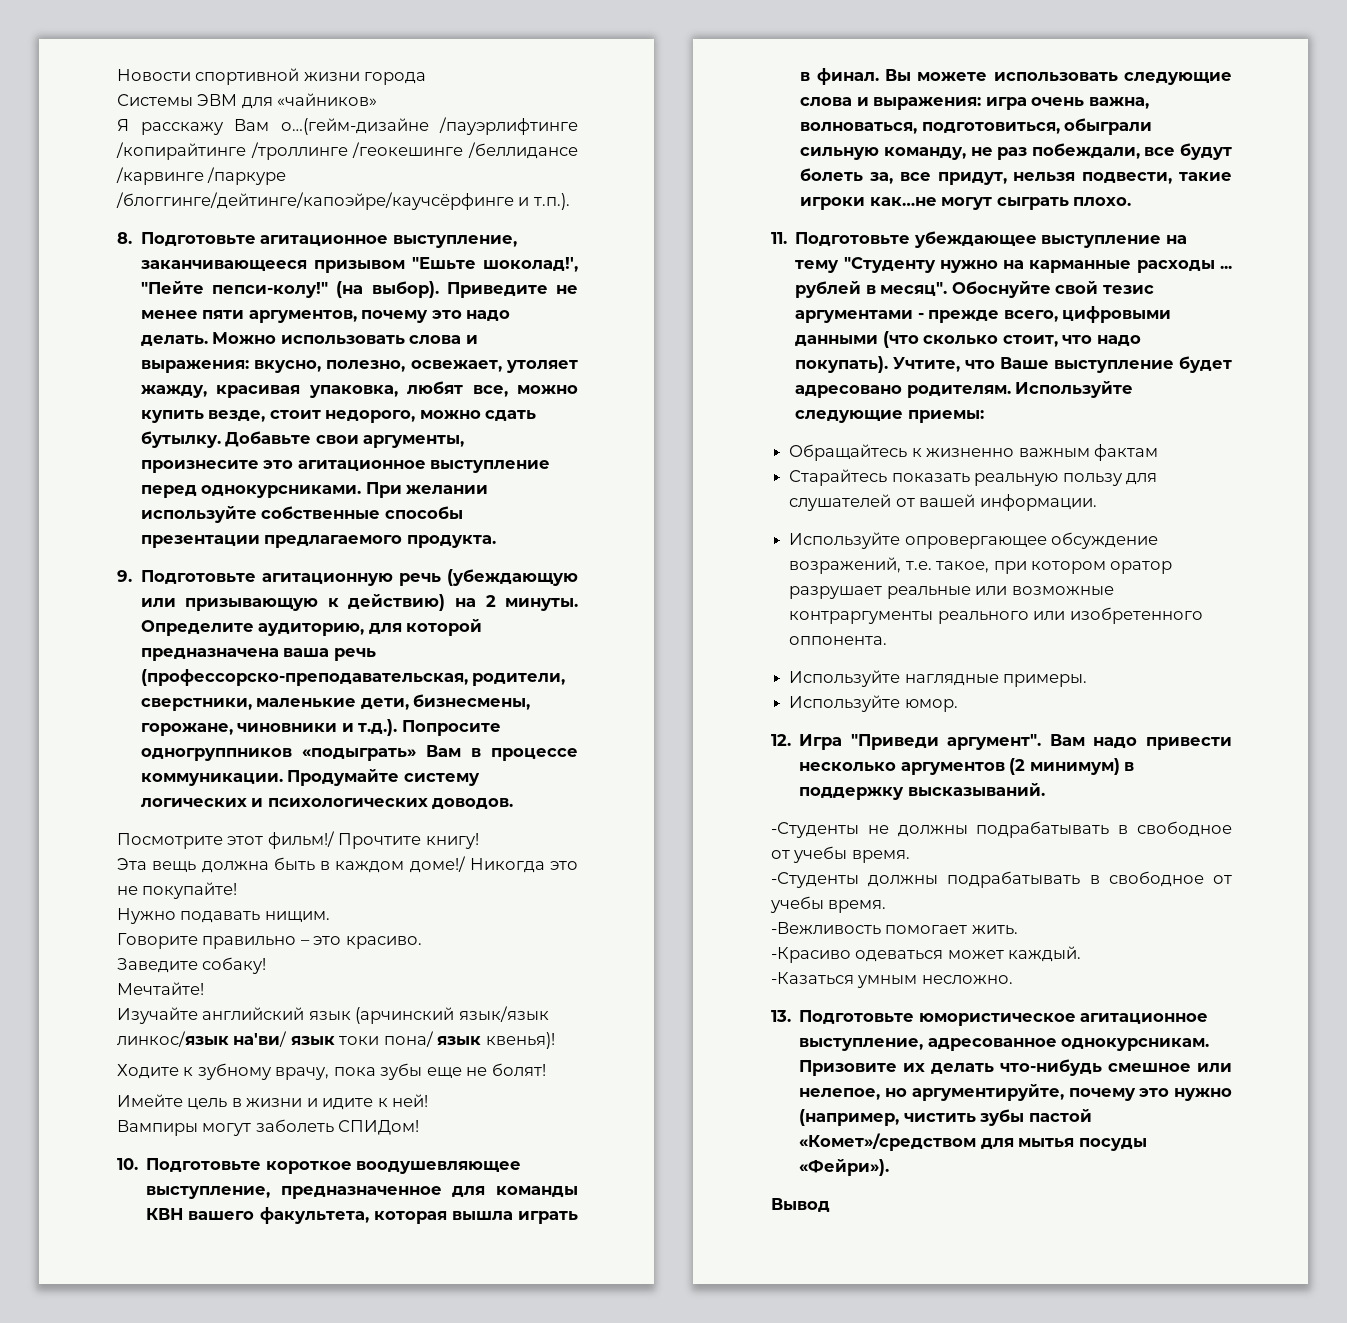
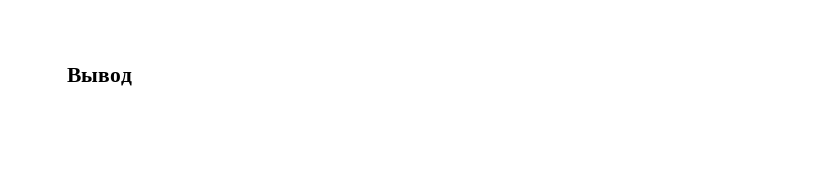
- Новости спортивной жизни города
- Системы ЭВМ для «чайников»
- Я расскажу Вам о…(гейм-дизайне /пауэрлифтинге /копирайтинге /троллинге /геокешинге /беллидансе /карвинге /паркуре /блоггинге/дейтинге/капоэйре/каучсёрфинге и т.п.).
- 8. Подготовьте агитационное выступление, заканчивающееся призывом "Ешьте шоколад!', "Пейте пепси-колу!" (на выбор). Приведите не менее пяти аргументов, почему это надо делать. Можно использовать слова и выражения: вкусно, полезно, освежает, утоляет жажду, красивая упаковка, любят все, можно купить везде, стоит недорого, можно сдать бутылку. Добавьте свои аргументы, произнесите это агитационное выступление перед однокурсниками. При желании используйте собственные способы презентации предлагаемого продукта.
- 9. Подготовьте агитационную речь (убеждающую или призывающую к действию) на 2 минуты. Определите аудиторию, для которой предназначена ваша речь (профессорско-преподавательская, родители, сверстники, маленькие дети, бизнесмены, горожане, чиновники и т.д.). Попросите одногруппников «подыграть» Вам в процессе коммуникации. Продумайте систему логических и психологических доводов.
- Посмотрите этот фильм!/ Прочтите книгу!
- Эта вещь должна быть в каждом доме!/ Никогда это не покупайте!
- Нужно подавать нищим.
- Говорите правильно – это красиво.
- Заведите собаку!
- Мечтайте!
- Изучайте английский язык (арчинский язык/язык линкос/язык на'ви/ язык токи пона/ язык квенья)!
- Ходите к зубному врачу, пока зубы еще не болят!
- Имейте цель в жизни и идите к ней!
- Вампиры могут заболеть СПИДом!
- 10. Подготовьте короткое воодушевляющее выступление, предназначенное для команды КВН вашего факультета, которая вышла играть в финал. Вы можете использовать следующие слова и выражения: игра очень важна, волноваться, подготовиться, обыграли сильную команду, не раз побеждали, все будут болеть за, все придут, нельзя подвести, такие игроки как…не могут сыграть плохо.
- 11. Подготовьте убеждающее выступление на тему "Студенту нужно на карманные расходы ... рублей в месяц". Обоснуйте свой тезис аргументами - прежде всего, цифровыми данными (что сколько стоит, что надо покупать). Учтите, что Ваше выступление будет адресовано родителям. Используйте следующие приемы:
- Обращайтесь к жизненно важным фактам
- Старайтесь показать реальную пользу для слушателей от вашей информации.
- Используйте опровергающее обсуждение возражений, т.е. такое, при котором оратор разрушает реальные или возможные контраргументы реального или изобретенного оппонента.
- Используйте наглядные примеры.
- Используйте юмор.
- 12. Игра "Приведи аргумент". Вам надо привести несколько аргументов (2 минимум) в поддержку высказываний.
- -Студенты не должны подрабатывать в свободное от учебы время.
- -Студенты должны подрабатывать в свободное от учебы время.
- -Вежливость помогает жить.
- -Красиво одеваться может каждый.
- -Казаться умным несложно.
- 13. Подготовьте юмористическое агитационное выступление, адресованное однокурсникам. Призовите их делать что-нибудь смешное или нелепое, но аргументируйте, почему это нужно (например, чистить зубы пастой «Комет»/средством для мытья посуды «Фейри»).

